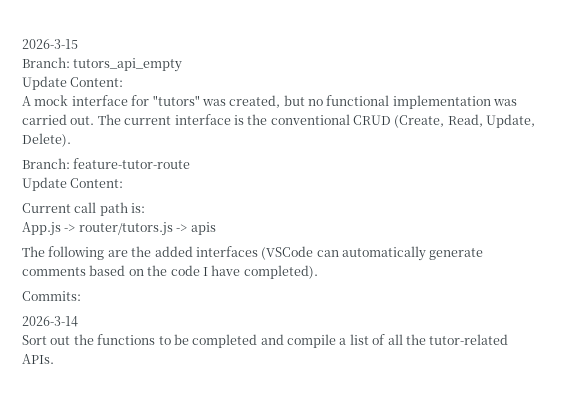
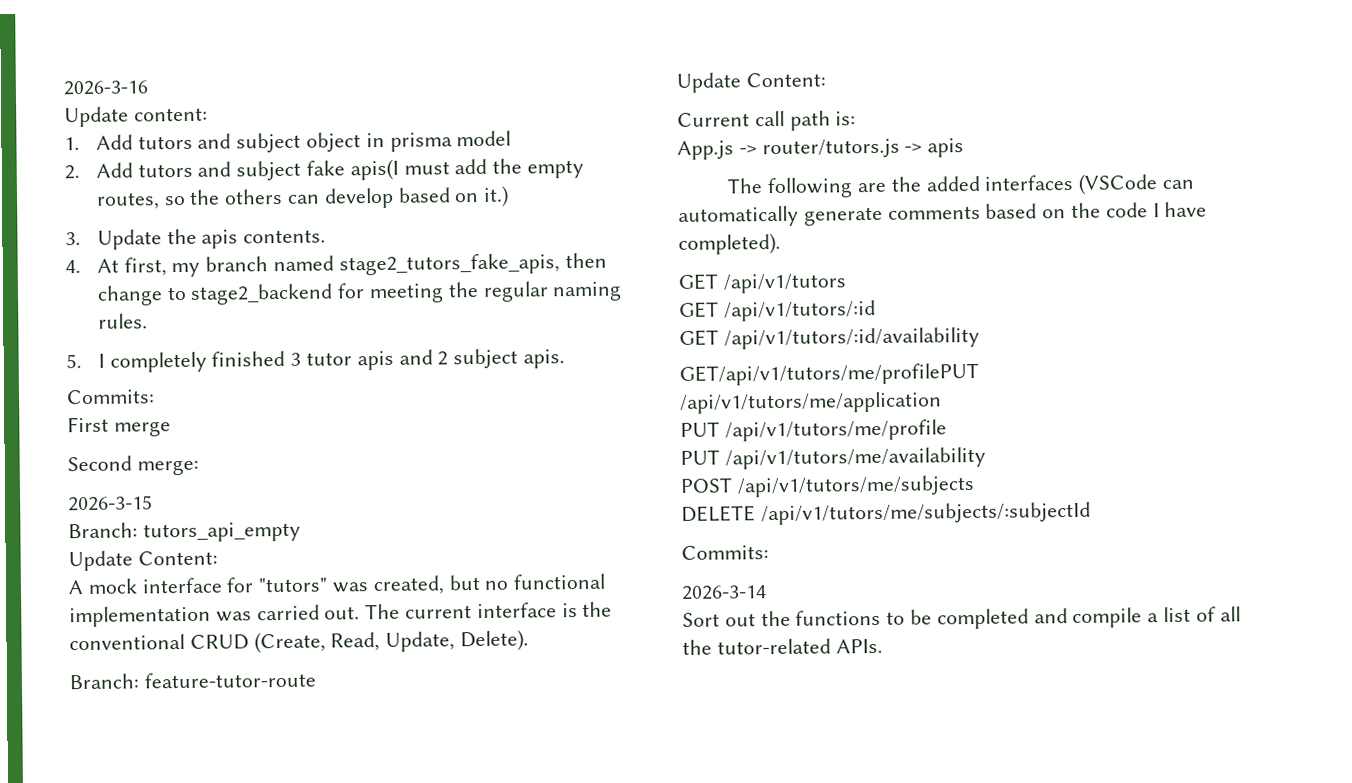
+ 2026-3-16
+ Update content:
+ 1. Add tutors and subject object in prisma model
+ 2. Add tutors and subject fake apis(I must add the empty routes, so the others can develop based on it.)
+ 3. Update the apis contents.
+ 4. At first, my branch named stage2_tutors_fake_apis, then change to stage2_backend for meeting the regular naming rules.
+ 5. I completely finished 3 tutor apis and 2 subject apis.
+ Commits:
+ First merge
+ Second merge:
+ GET /api/v1/tutors
+ GET /api/v1/tutors/:id
+ GET /api/v1/tutors/:id/availability
+ GET/api/v1/tutors/me/profilePUT /api/v1/tutors/me/application
+ PUT /api/v1/tutors/me/profile
+ PUT /api/v1/tutors/me/availability
+ POST /api/v1/tutors/me/subjects
+ DELETE /api/v1/tutors/me/subjects/:subjectId

